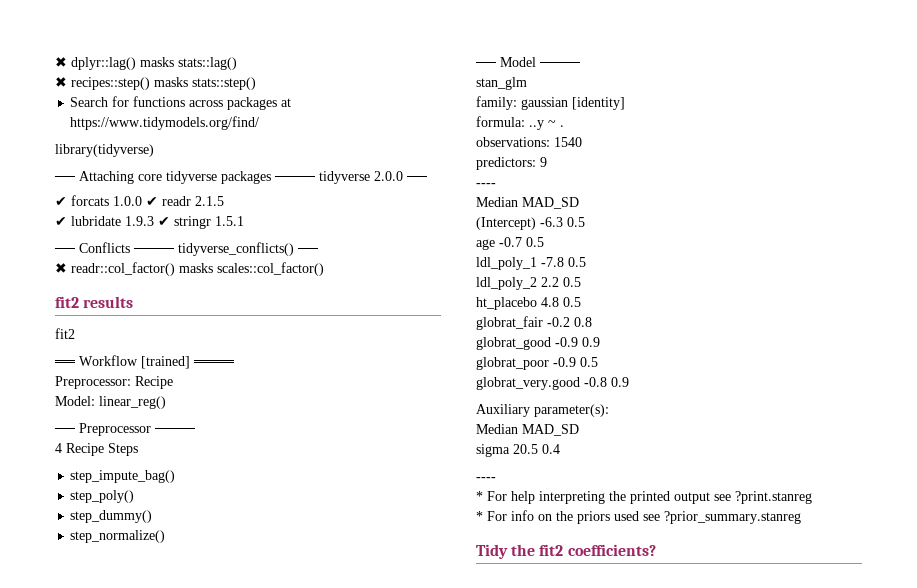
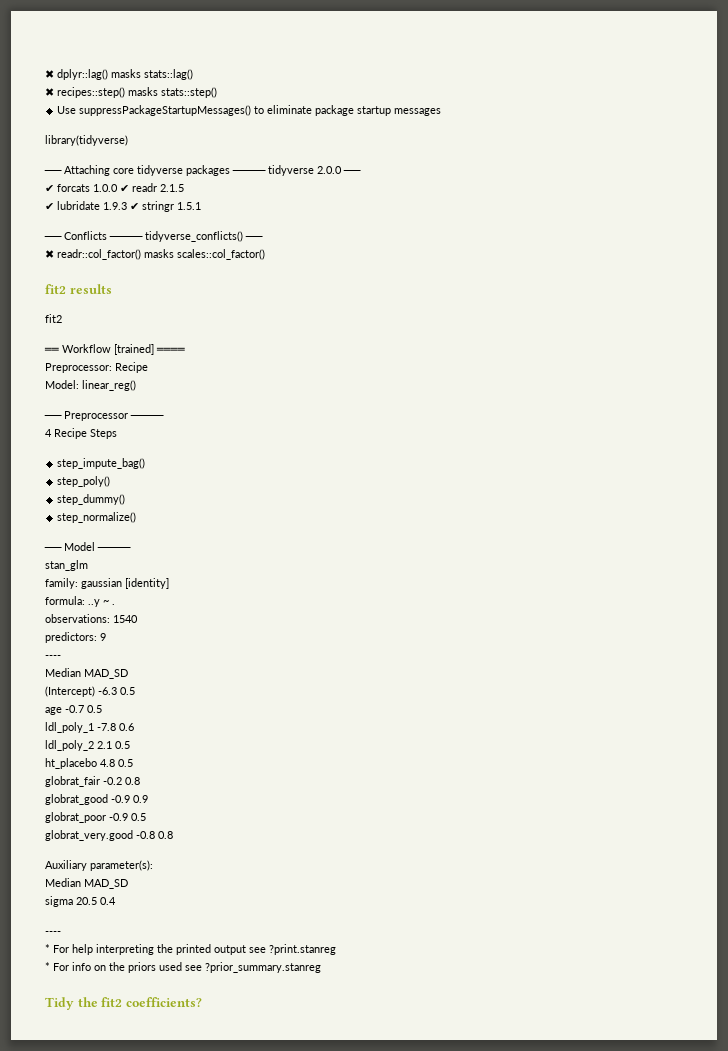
- Search for functions across packages at https://www.tidymodels.org/find/
+ Use suppressPackageStartupMessages() to eliminate package startup messages
- ldl_poly_1 -7.8 0.5
+ ldl_poly_1 -7.8 0.6
- ldl_poly_2 2.2 0.5
+ ldl_poly_2 2.1 0.5
- globrat_very.good -0.8 0.9
+ globrat_very.good -0.8 0.8

